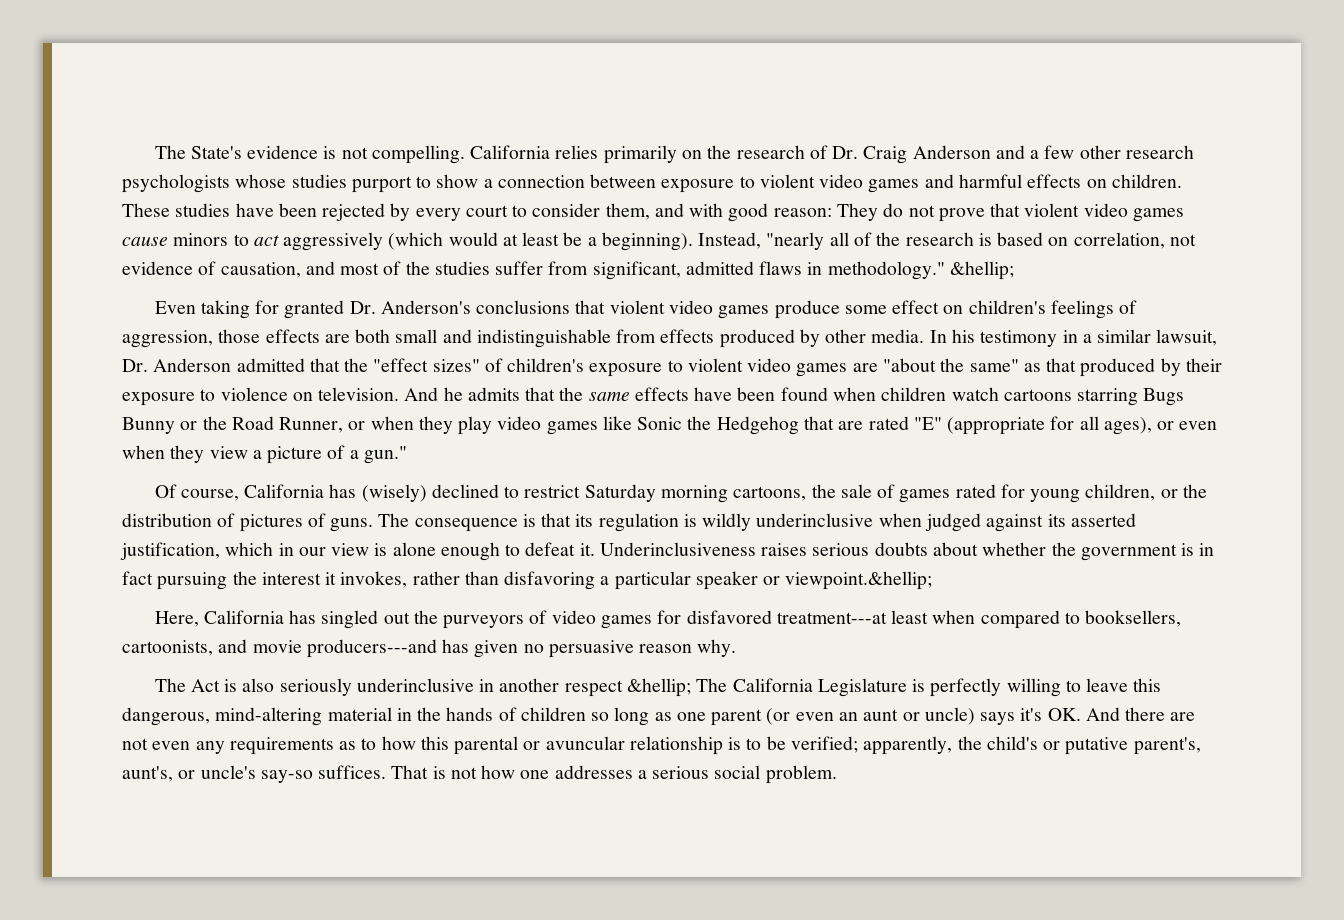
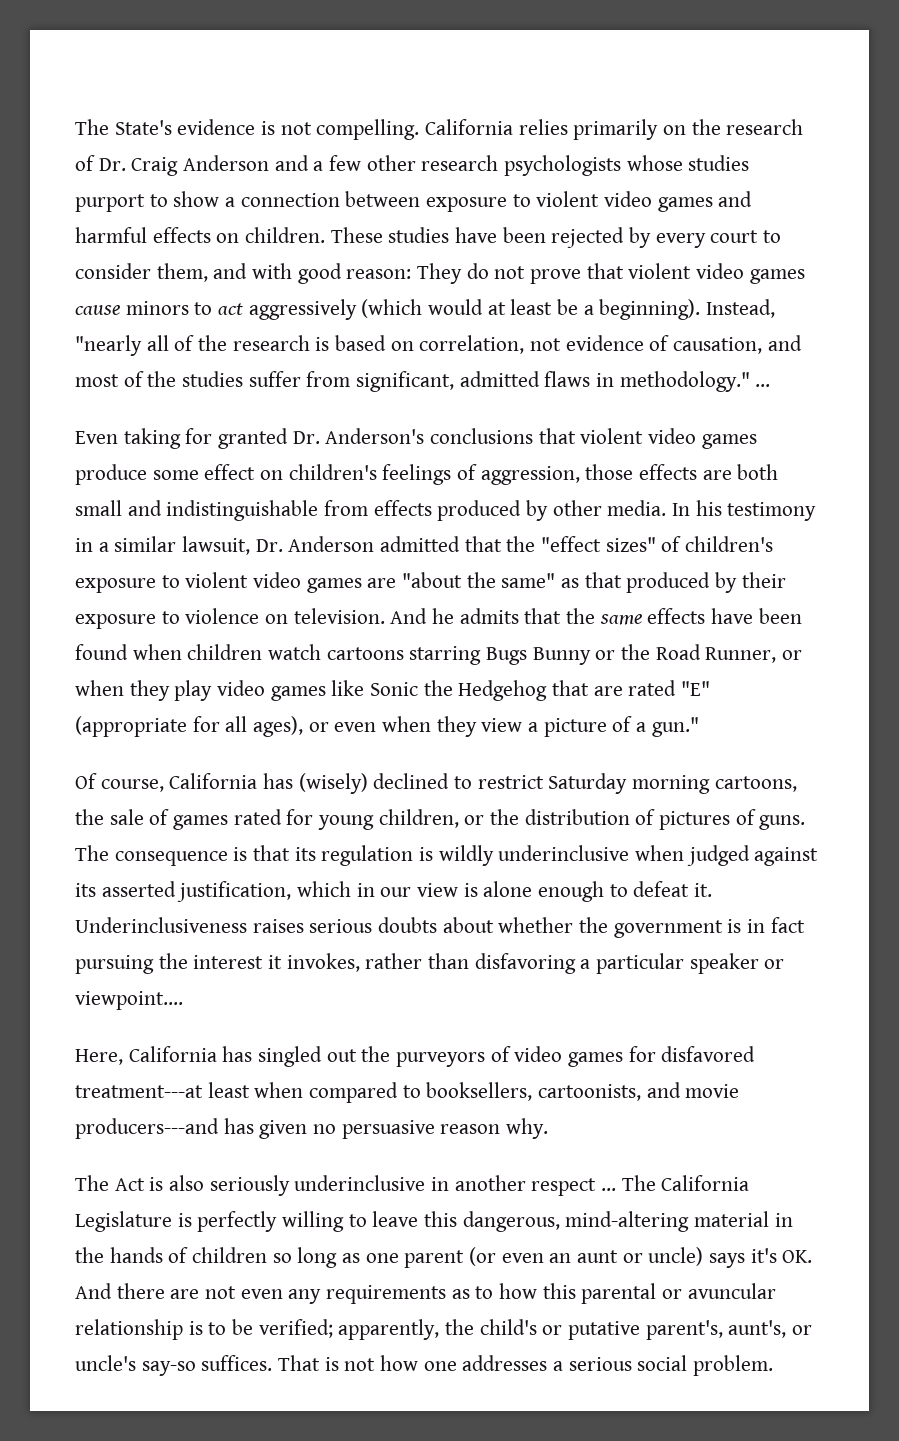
- Instead, "nearly all of the research is based on correlation, not evidence of causation, and most of the studies suffer from significant, admitted flaws in methodology." &hellip;
+ Instead, "nearly all of the research is based on correlation, not evidence of causation, and most of the studies suffer from significant, admitted flaws in methodology." …
- Underinclusiveness raises serious doubts about whether the government is in fact pursuing the interest it invokes, rather than disfavoring a particular speaker or viewpoint.&hellip;
+ Underinclusiveness raises serious doubts about whether the government is in fact pursuing the interest it invokes, rather than disfavoring a particular speaker or viewpoint.…
- The Act is also seriously underinclusive in another respect &hellip;
+ The Act is also seriously underinclusive in another respect …

